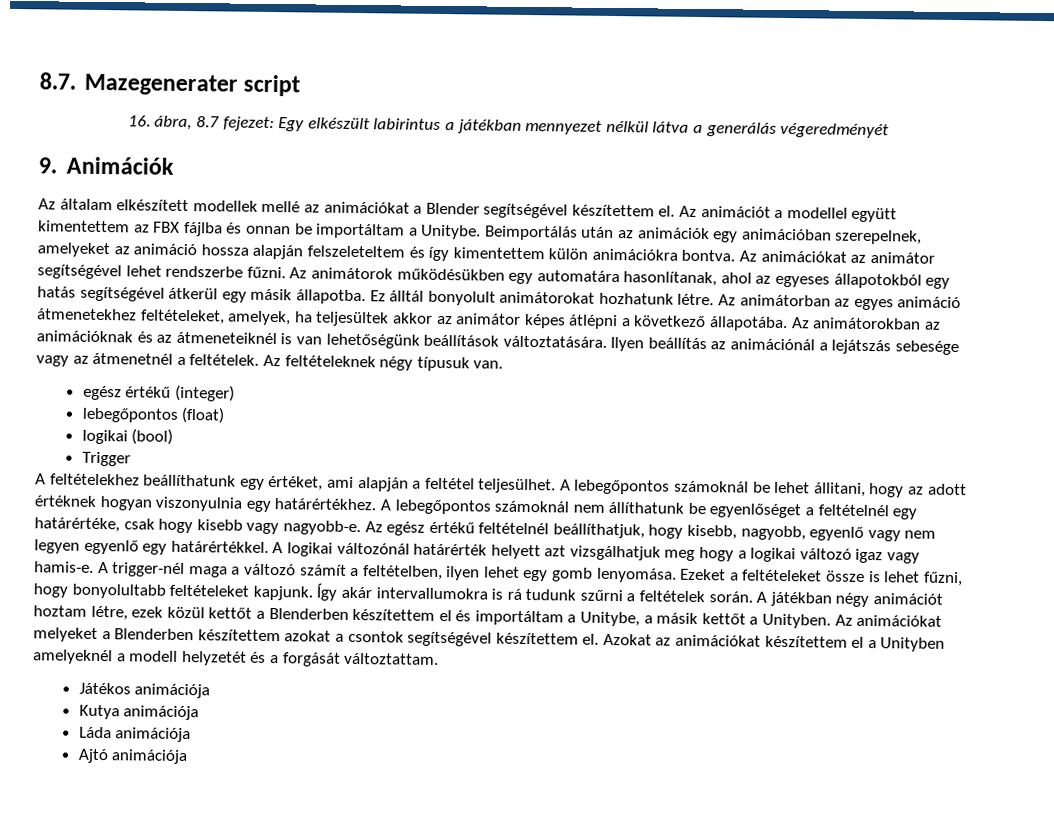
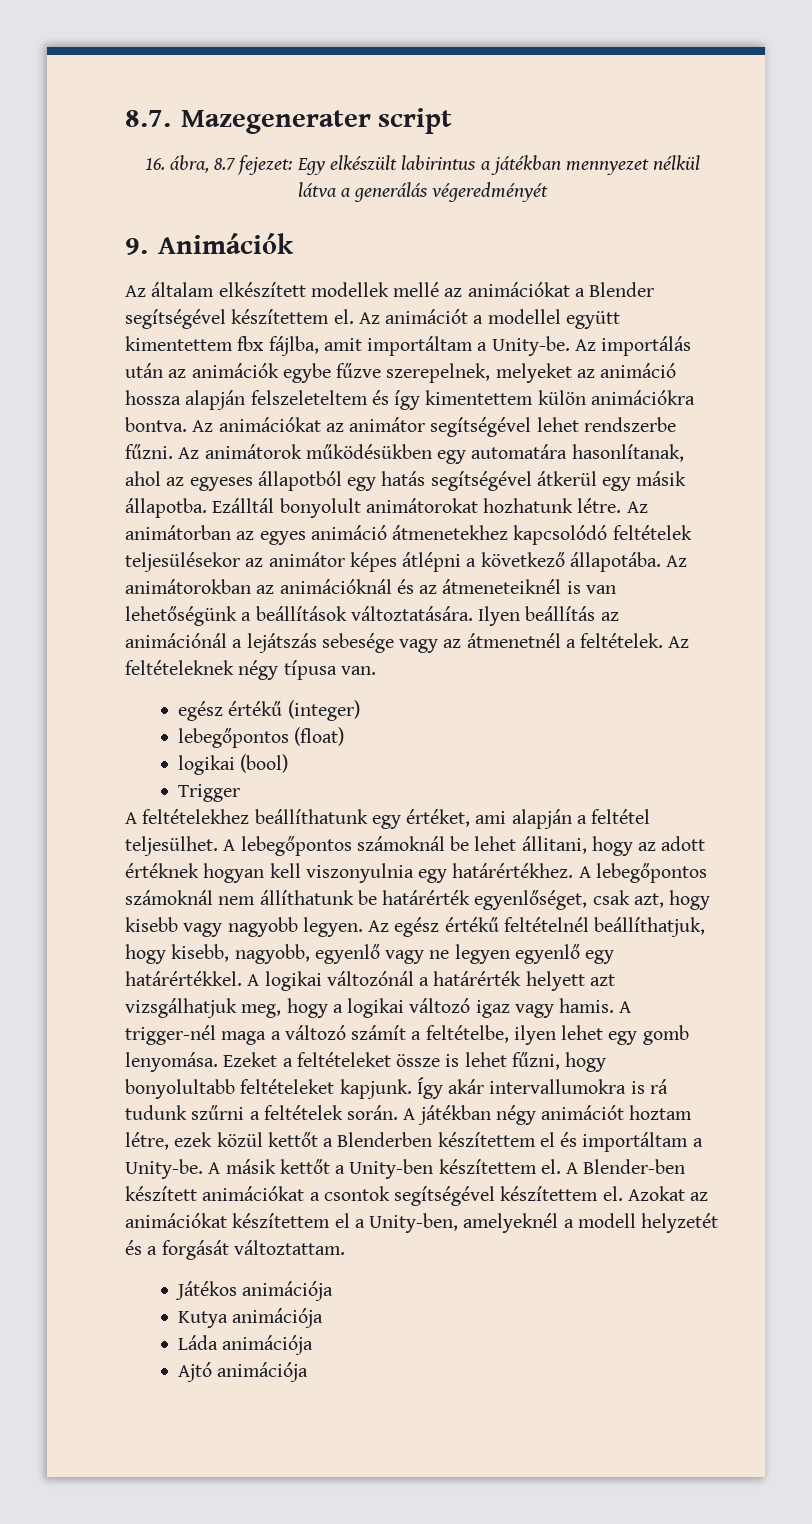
- Az animációt a modellel együtt kimentettem az FBX fájlba és onnan be importáltam a Unitybe. Beimportálás után az animációk egy animációban szerepelnek, amelyeket az animáció hossza alapján felszeleteltem és így kimentettem külön animációkra bontva.
+ Az animációt a modellel együtt kimentettem fbx fájlba, amit importáltam a Unity-be. Az importálás után az animációk egybe fűzve szerepelnek, melyeket az animáció hossza alapján felszeleteltem és így kimentettem külön animációkra bontva.
- Az animátorok működésükben egy automatára hasonlítanak, ahol az egyeses állapotokból egy hatás segítségével átkerül egy másik állapotba.
+ Az animátorok működésükben egy automatára hasonlítanak, ahol az egyeses állapotból egy hatás segítségével átkerül egy másik állapotba.
- Ez álltál bonyolult animátorokat hozhatunk létre.
+ Ezálltál bonyolult animátorokat hozhatunk létre.
- Az animátorban az egyes animáció átmenetekhez feltételeket, amelyek, ha teljesültek akkor az animátor képes átlépni a következő állapotába.
+ Az animátorban az egyes animáció átmenetekhez kapcsolódó feltételek teljesülésekor az animátor képes átlépni a következő állapotába.
- Az animátorokban az animációknak és az átmeneteiknél is van lehetőségünk beállítások változtatására.
+ Az animátorokban az animációknál és az átmeneteiknél is van lehetőségünk a beállítások változtatására.
- Az feltételeknek négy típusuk van.
+ Az feltételeknek négy típusa van.
- A lebegőpontos számoknál be lehet állitani, hogy az adott értéknek hogyan viszonyulnia egy határértékhez.
+ A lebegőpontos számoknál be lehet állitani, hogy az adott értéknek hogyan kell viszonyulnia egy határértékhez.
- A lebegőpontos számoknál nem állíthatunk be egyenlőséget a feltételnél egy határértéke, csak hogy kisebb vagy nagyobb-e.
+ A lebegőpontos számoknál nem állíthatunk be határérték egyenlőséget, csak azt, hogy kisebb vagy nagyobb legyen.
- Az egész értékű feltételnél beállíthatjuk, hogy kisebb, nagyobb, egyenlő vagy nem legyen egyenlő egy határértékkel.
+ Az egész értékű feltételnél beállíthatjuk, hogy kisebb, nagyobb, egyenlő vagy ne legyen egyenlő egy határértékkel.
- A logikai változónál határérték helyett azt vizsgálhatjuk meg hogy a logikai változó igaz vagy hamis-e.
+ A logikai változónál a határérték helyett azt vizsgálhatjuk meg, hogy a logikai változó igaz vagy hamis.
- A trigger-nél maga a változó számít a feltételben, ilyen lehet egy gomb lenyomása.
+ A trigger-nél maga a változó számít a feltételbe, ilyen lehet egy gomb lenyomása.
- A játékban négy animációt hoztam létre, ezek közül kettőt a Blenderben készítettem el és importáltam a Unitybe, a másik kettőt a Unityben. Az animációkat melyeket a Blenderben készítettem azokat a csontok segítségével készítettem el.
+ A játékban négy animációt hoztam létre, ezek közül kettőt a Blenderben készítettem el és importáltam a Unity-be. A másik kettőt a Unity-ben készítettem el. A Blender-ben készített animációkat a csontok segítségével készítettem el.
- Azokat az animációkat készítettem el a Unityben amelyeknél a modell helyzetét és a forgását változtattam.
+ Azokat az animációkat készítettem el a Unity-ben, amelyeknél a modell helyzetét és a forgását változtattam.

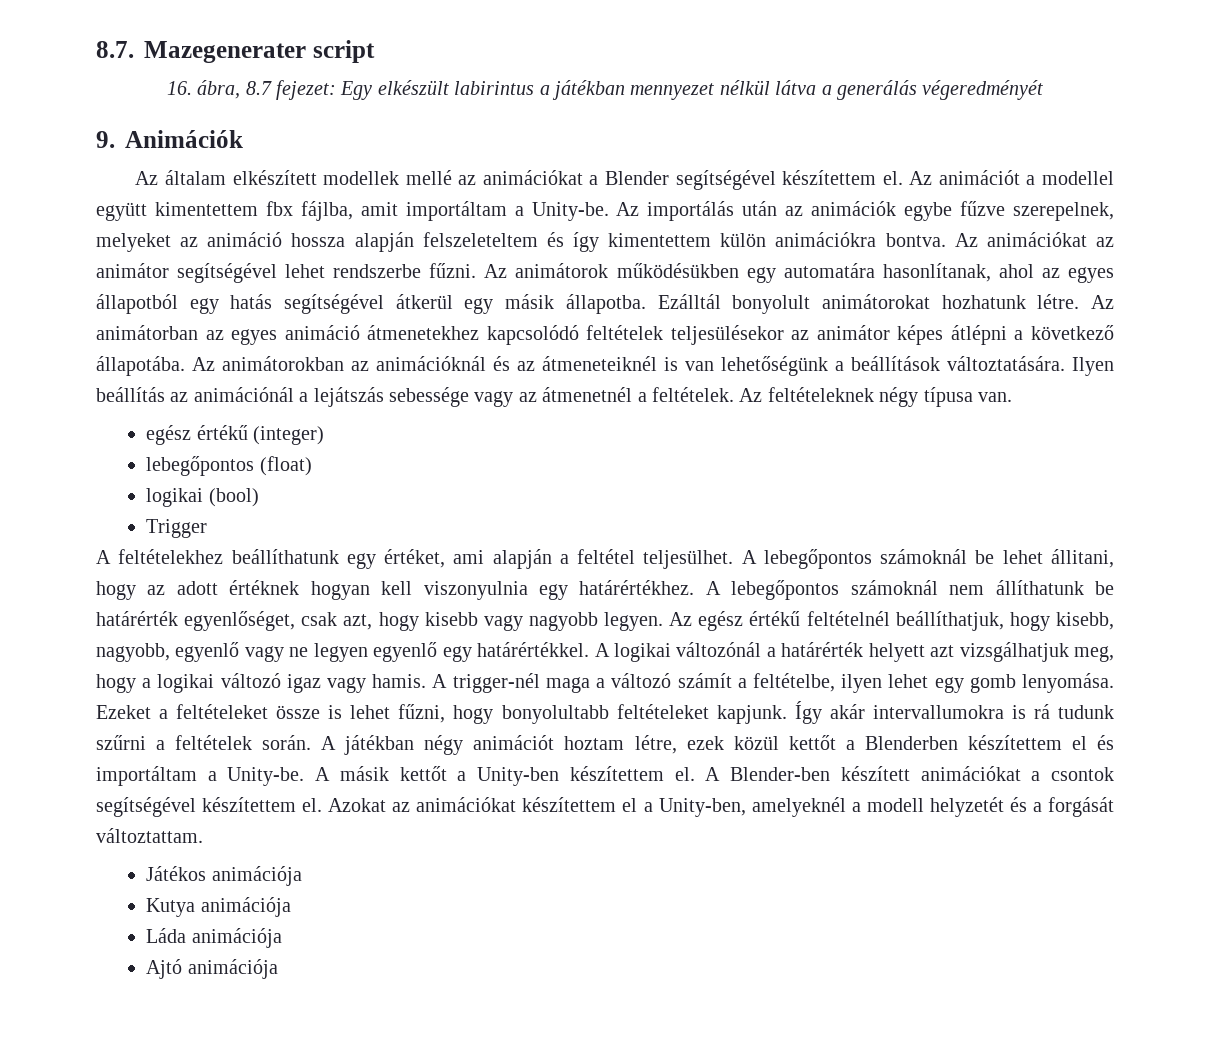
- Az animátorok működésükben egy automatára hasonlítanak, ahol az egyeses állapotból egy hatás segítségével átkerül egy másik állapotba.
+ Az animátorok működésükben egy automatára hasonlítanak, ahol az egyes állapotból egy hatás segítségével átkerül egy másik állapotba.
- Ilyen beállítás az animációnál a lejátszás sebesége vagy az átmenetnél a feltételek.
+ Ilyen beállítás az animációnál a lejátszás sebessége vagy az átmenetnél a feltételek.

